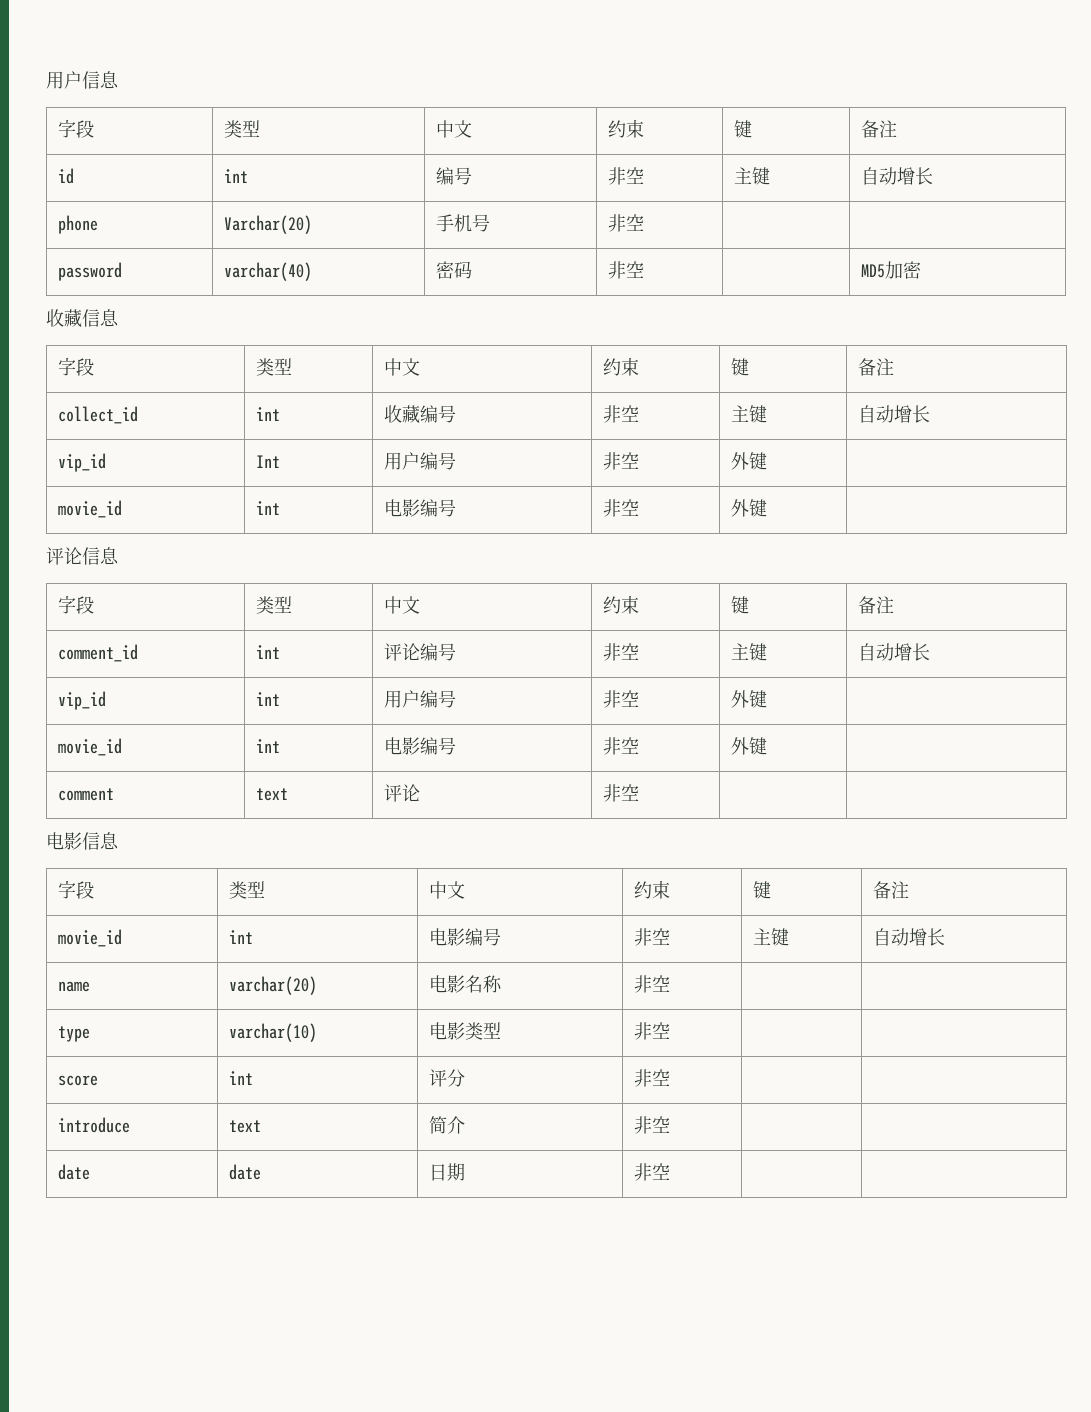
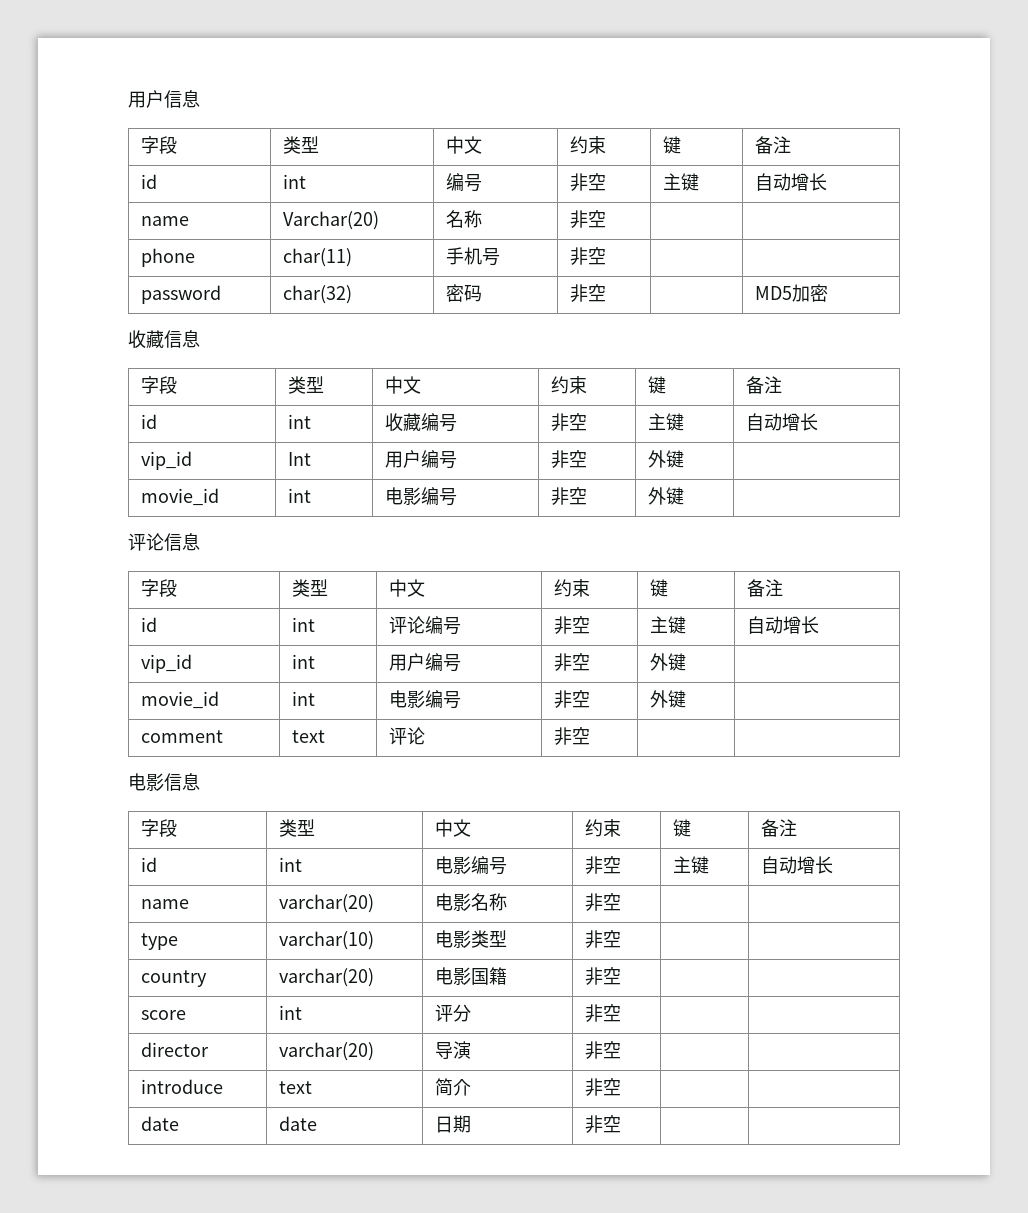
+ name | Varchar(20) | 名称 | 非空 | |
- phone | Varchar(20) | 手机号 | 非空 | |
+ phone | char(11) | 手机号 | 非空 | |
- password | varchar(40) | 密码 | 非空 | | MD5加密
+ password | char(32) | 密码 | 非空 | | MD5加密
- collect_id | int | 收藏编号 | 非空 | 主键 | 自动增长
+ id | int | 收藏编号 | 非空 | 主键 | 自动增长
- comment_id | int | 评论编号 | 非空 | 主键 | 自动增长
+ id | int | 评论编号 | 非空 | 主键 | 自动增长
- movie_id | int | 电影编号 | 非空 | 主键 | 自动增长
+ id | int | 电影编号 | 非空 | 主键 | 自动增长
+ country | varchar(20) | 电影国籍 | 非空 | |
+ director | varchar(20) | 导演 | 非空 | |

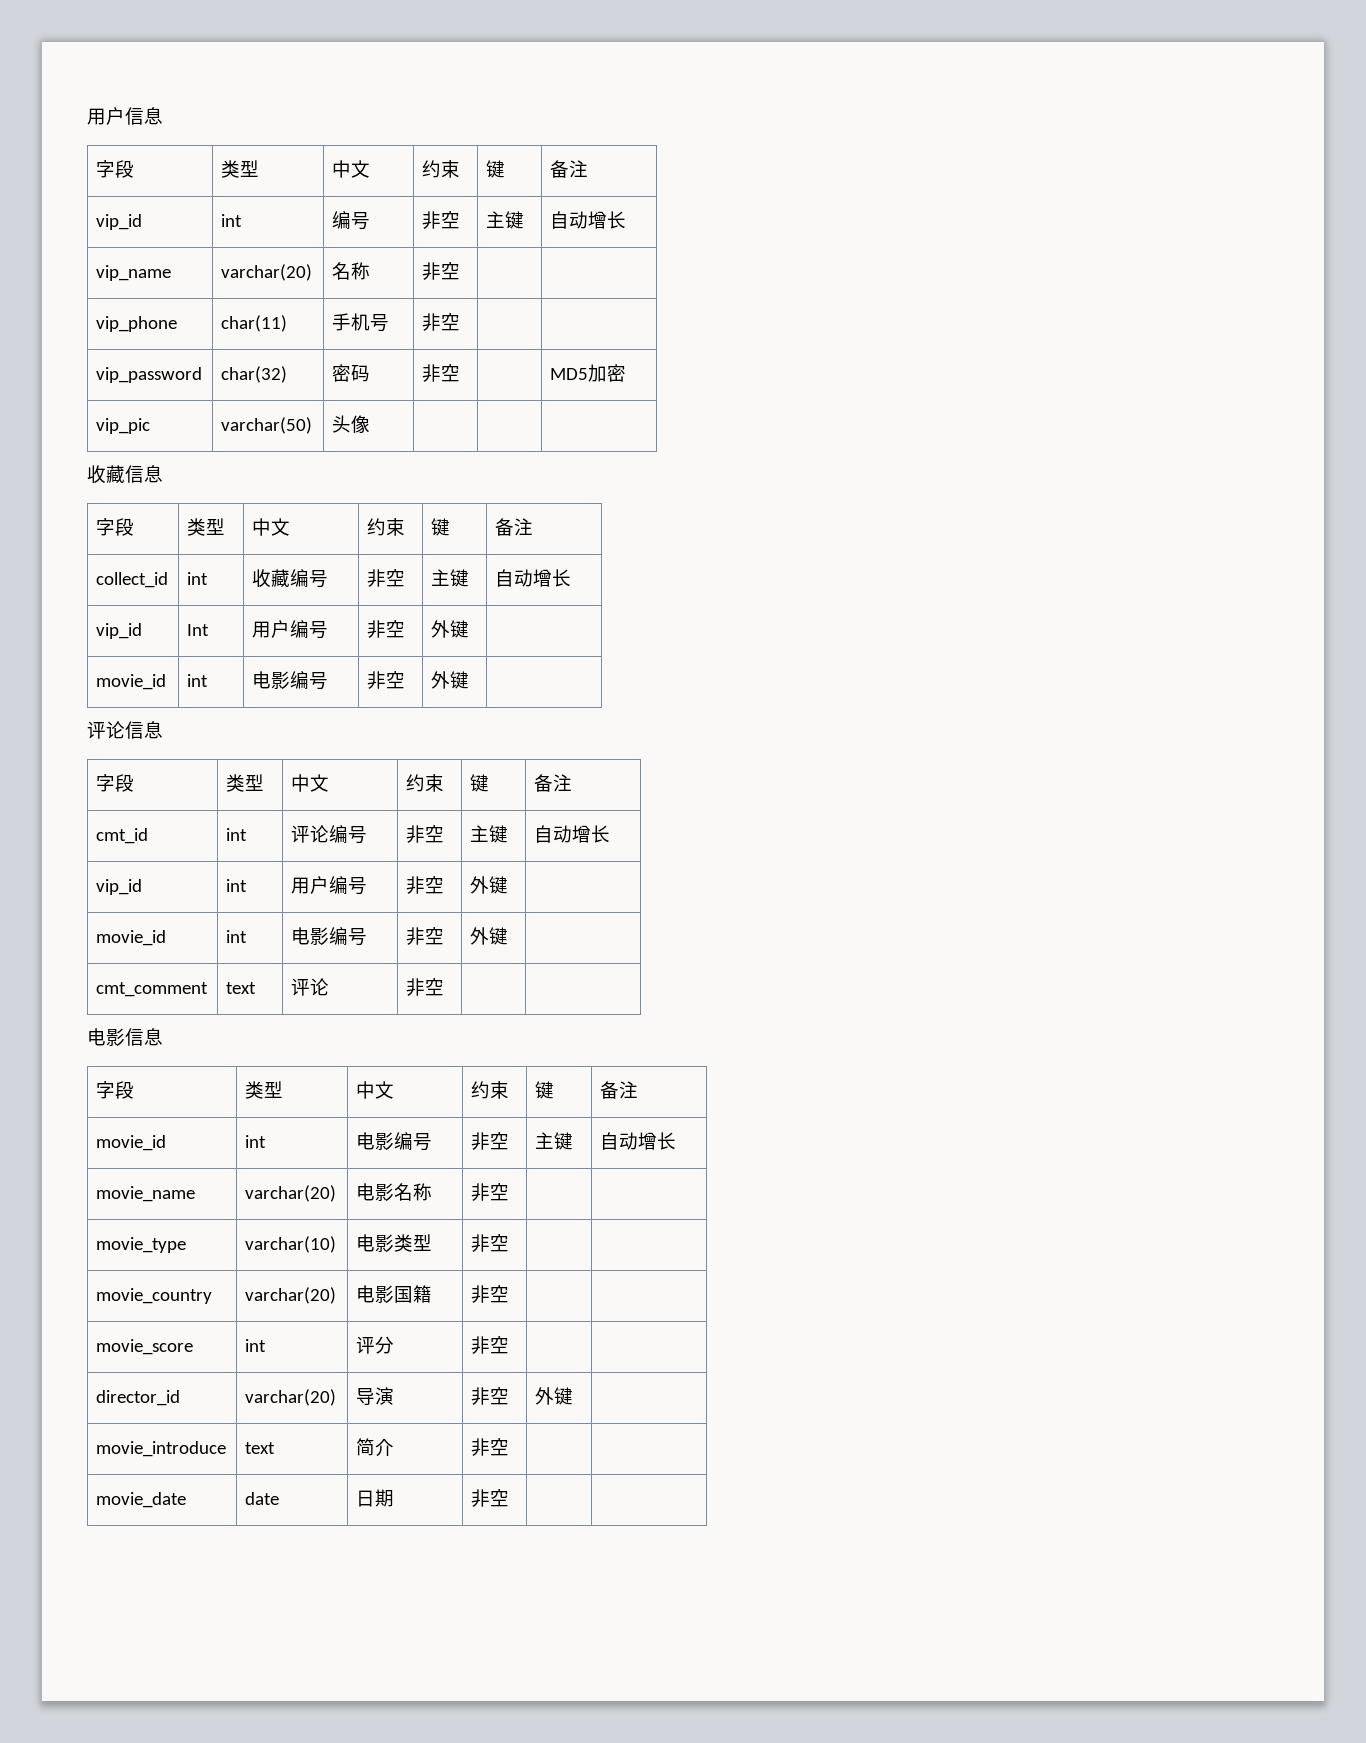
- id | int | 编号 | 非空 | 主键 | 自动增长
+ vip_id | int | 编号 | 非空 | 主键 | 自动增长
- name | Varchar(20) | 名称 | 非空 | |
- phone | char(11) | 手机号 | 非空 | |
+ vip_name | varchar(20) | 名称 | 非空 | |
+ vip_phone | char(11) | 手机号 | 非空 | |
- password | char(32) | 密码 | 非空 | | MD5加密
+ vip_password | char(32) | 密码 | 非空 | | MD5加密
+ vip_pic | varchar(50) | 头像 | | |
- id | int | 收藏编号 | 非空 | 主键 | 自动增长
+ collect_id | int | 收藏编号 | 非空 | 主键 | 自动增长
- id | int | 评论编号 | 非空 | 主键 | 自动增长
+ cmt_id | int | 评论编号 | 非空 | 主键 | 自动增长
- comment | text | 评论 | 非空 | |
+ cmt_comment | text | 评论 | 非空 | |
- id | int | 电影编号 | 非空 | 主键 | 自动增长
+ movie_id | int | 电影编号 | 非空 | 主键 | 自动增长
- name | varchar(20) | 电影名称 | 非空 | |
+ movie_name | varchar(20) | 电影名称 | 非空 | |
- type | varchar(10) | 电影类型 | 非空 | |
+ movie_type | varchar(10) | 电影类型 | 非空 | |
- country | varchar(20) | 电影国籍 | 非空 | |
+ movie_country | varchar(20) | 电影国籍 | 非空 | |
- score | int | 评分 | 非空 | |
+ movie_score | int | 评分 | 非空 | |
- director | varchar(20) | 导演 | 非空 | |
- introduce | text | 简介 | 非空 | |
+ director_id | varchar(20) | 导演 | 非空 | 外键 |
+ movie_introduce | text | 简介 | 非空 | |
- date | date | 日期 | 非空 | |
+ movie_date | date | 日期 | 非空 | |

